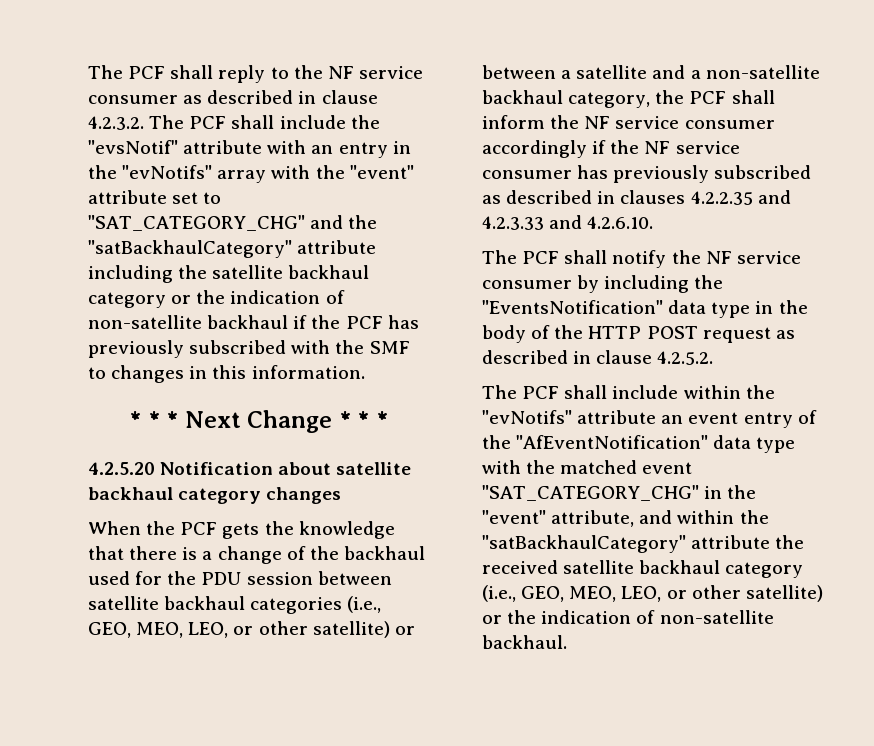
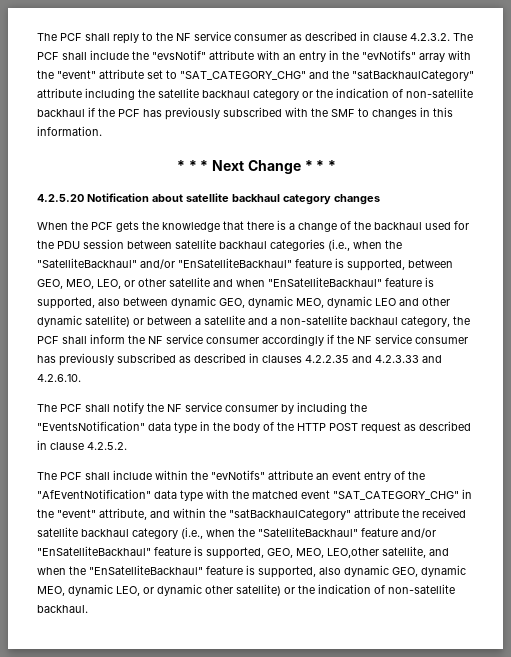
- When the PCF gets the knowledge that there is a change of the backhaul used for the PDU session between satellite backhaul categories (i.e., GEO, MEO, LEO, or other satellite) or between a satellite and a non-satellite backhaul category, the PCF shall inform the NF service consumer accordingly if the NF service consumer has previously subscribed as described in clauses 4.2.2.35 and 4.2.3.33 and 4.2.6.10.
+ When the PCF gets the knowledge that there is a change of the backhaul used for the PDU session between satellite backhaul categories (i.e., when the "SatelliteBackhaul" and/or "EnSatelliteBackhaul" feature is supported, between GEO, MEO, LEO, or other satellite and when "EnSatelliteBackhaul" feature is supported, also between dynamic GEO, dynamic MEO, dynamic LEO and other dynamic satellite) or between a satellite and a non-satellite backhaul category, the PCF shall inform the NF service consumer accordingly if the NF service consumer has previously subscribed as described in clauses 4.2.2.35 and 4.2.3.33 and 4.2.6.10.
- The PCF shall include within the "evNotifs" attribute an event entry of the "AfEventNotification" data type with the matched event "SAT_CATEGORY_CHG" in the "event" attribute, and within the "satBackhaulCategory" attribute the received satellite backhaul category (i.e., GEO, MEO, LEO, or other satellite) or the indication of non-satellite backhaul.
+ The PCF shall include within the "evNotifs" attribute an event entry of the "AfEventNotification" data type with the matched event "SAT_CATEGORY_CHG" in the "event" attribute, and within the "satBackhaulCategory" attribute the received satellite backhaul category (i.e., when the "SatelliteBackhaul" feature and/or "EnSatelliteBackhaul" feature is supported, GEO, MEO, LEO,other satellite, and when the "EnSatelliteBackhaul" feature is supported, also dynamic GEO, dynamic MEO, dynamic LEO, or dynamic other satellite) or the indication of non-satellite backhaul.

